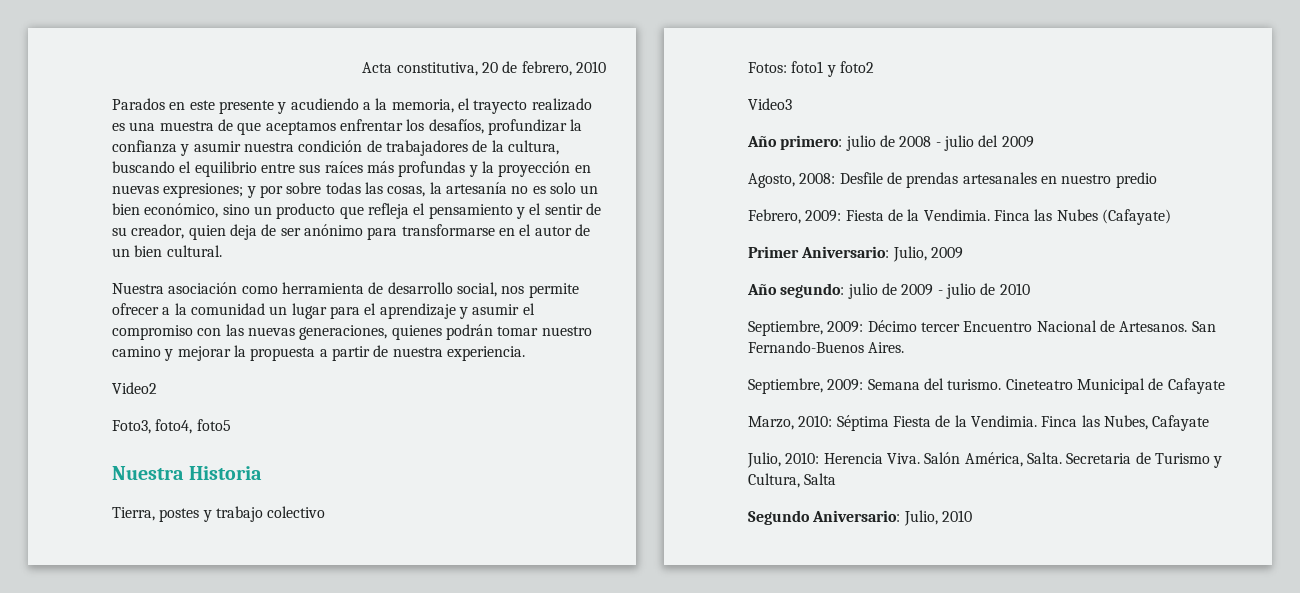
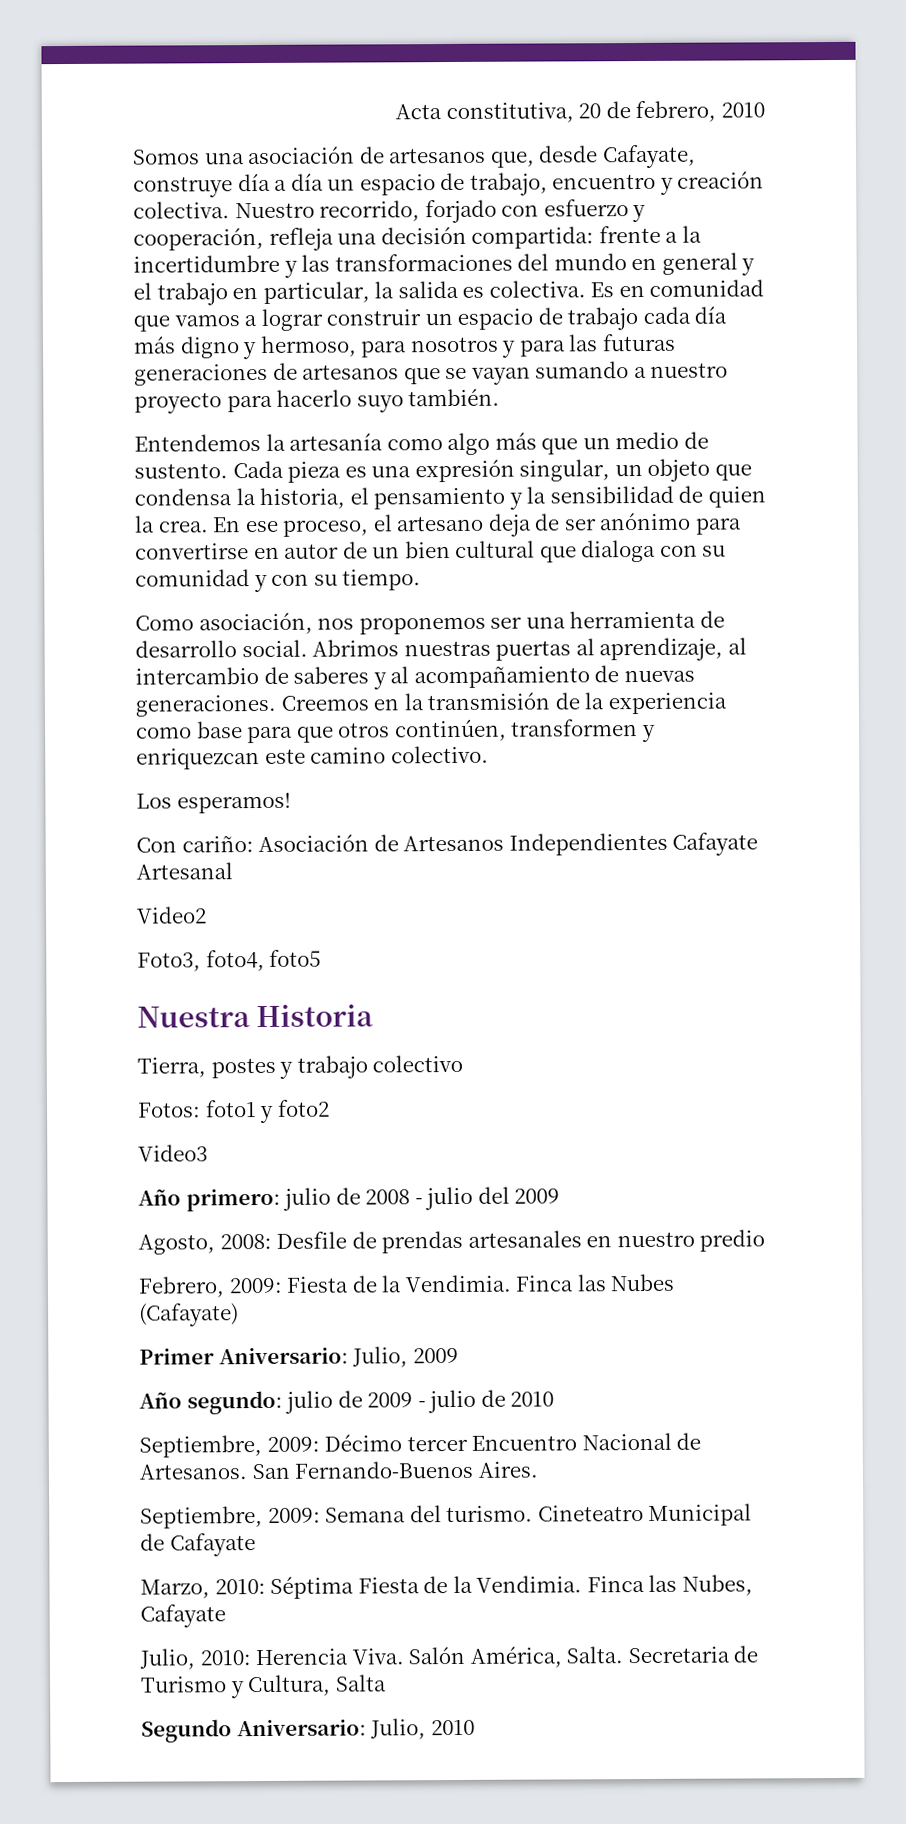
- Parados en este presente y acudiendo a la memoria, el trayecto realizado es una muestra de que aceptamos enfrentar los desafíos, profundizar la confianza y asumir nuestra condición de trabajadores de la cultura, buscando el equilibrio entre sus raíces más profundas y la proyección en nuevas expresiones; y por sobre todas las cosas, la artesanía no es solo un bien económico, sino un producto que refleja el pensamiento y el sentir de su creador, quien deja de ser anónimo para transformarse en el autor de un bien cultural.
- Nuestra asociación como herramienta de desarrollo social, nos permite ofrecer a la comunidad un lugar para el aprendizaje y asumir el compromiso con las nuevas generaciones, quienes podrán tomar nuestro camino y mejorar la propuesta a partir de nuestra experiencia.
+ Somos una asociación de artesanos que, desde Cafayate, construye día a día un espacio de trabajo, encuentro y creación colectiva. Nuestro recorrido, forjado con esfuerzo y cooperación, refleja una decisión compartida: frente a la incertidumbre y las transformaciones del mundo en general y el trabajo en particular, la salida es colectiva. Es en comunidad que vamos a lograr construir un espacio de trabajo cada día más digno y hermoso, para nosotros y para las futuras generaciones de artesanos que se vayan sumando a nuestro proyecto para hacerlo suyo también.
+ Entendemos la artesanía como algo más que un medio de sustento. Cada pieza es una expresión singular, un objeto que condensa la historia, el pensamiento y la sensibilidad de quien la crea. En ese proceso, el artesano deja de ser anónimo para convertirse en autor de un bien cultural que dialoga con su comunidad y con su tiempo.
+ Como asociación, nos proponemos ser una herramienta de desarrollo social. Abrimos nuestras puertas al aprendizaje, al intercambio de saberes y al acompañamiento de nuevas generaciones. Creemos en la transmisión de la experiencia como base para que otros continúen, transformen y enriquezcan este camino colectivo.
+ Los esperamos!
+ Con cariño: Asociación de Artesanos Independientes Cafayate Artesanal

